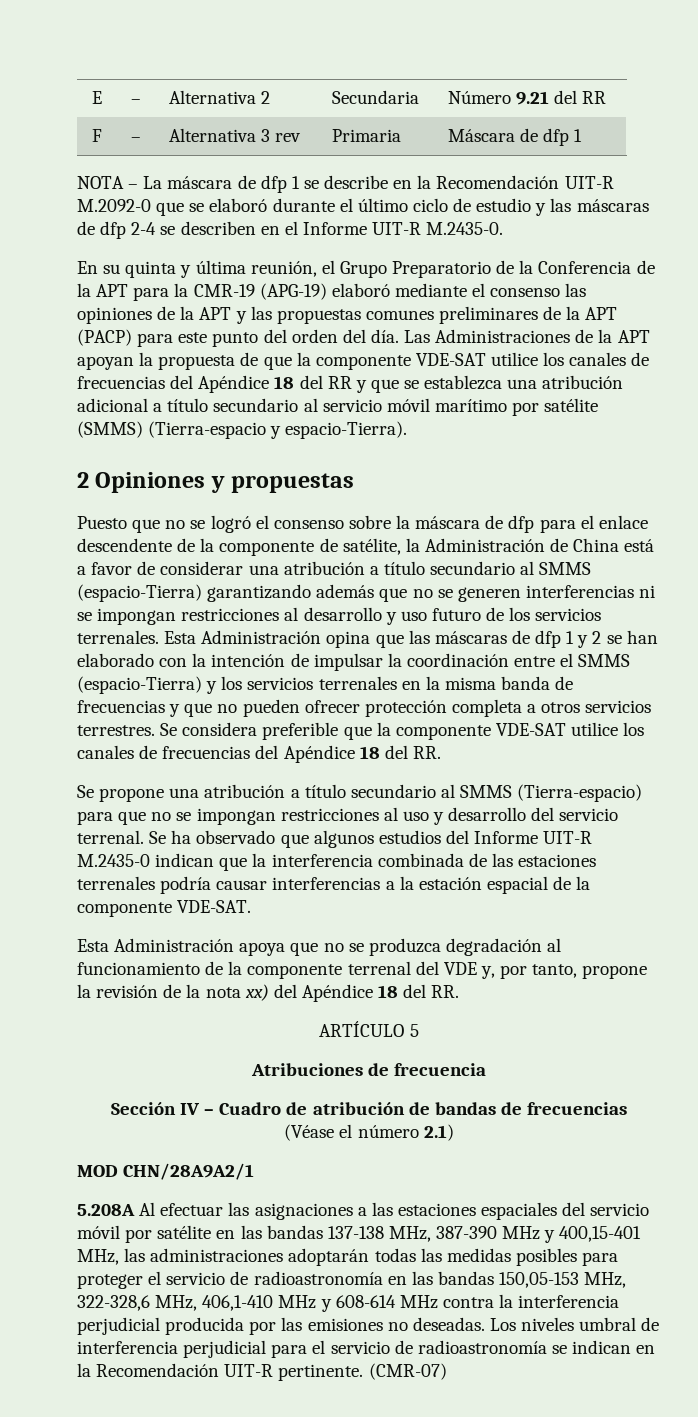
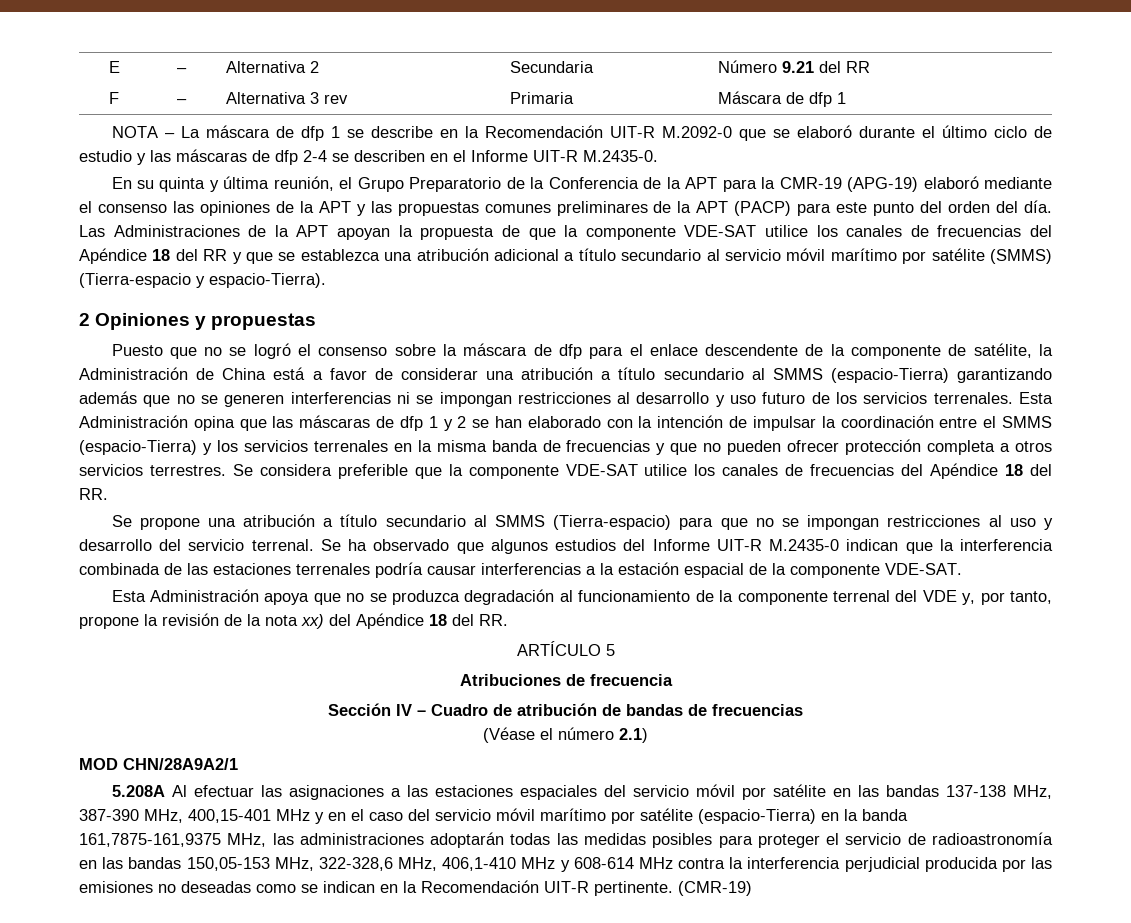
- 5.208A Al efectuar las asignaciones a las estaciones espaciales del servicio móvil por satélite en las bandas 137-138 MHz, 387-390 MHz y 400,15-401 MHz, las administraciones adoptarán todas las medidas posibles para proteger el servicio de radioastronomía en las bandas 150,05-153 MHz, 322-328,6 MHz, 406,1-410 MHz y 608-614 MHz contra la interferencia perjudicial producida por las emisiones no deseadas. Los niveles umbral de interferencia perjudicial para el servicio de radioastronomía se indican en la Recomendación UIT-R pertinente.
+ 5.208A Al efectuar las asignaciones a las estaciones espaciales del servicio móvil por satélite en las bandas 137-138 MHz, 387-390 MHz, 400,15-401 MHz y en el caso del servicio móvil marítimo por satélite (espacio-Tierra) en la banda 161,7875-161,9375 MHz, las administraciones adoptarán todas las medidas posibles para proteger el servicio de radioastronomía en las bandas 150,05-153 MHz, 322-328,6 MHz, 406,1-410 MHz y 608-614 MHz contra la interferencia perjudicial producida por las emisiones no deseadas como se indican en la Recomendación UIT-R pertinente.
- (CMR-07)
+ (CMR-19)

